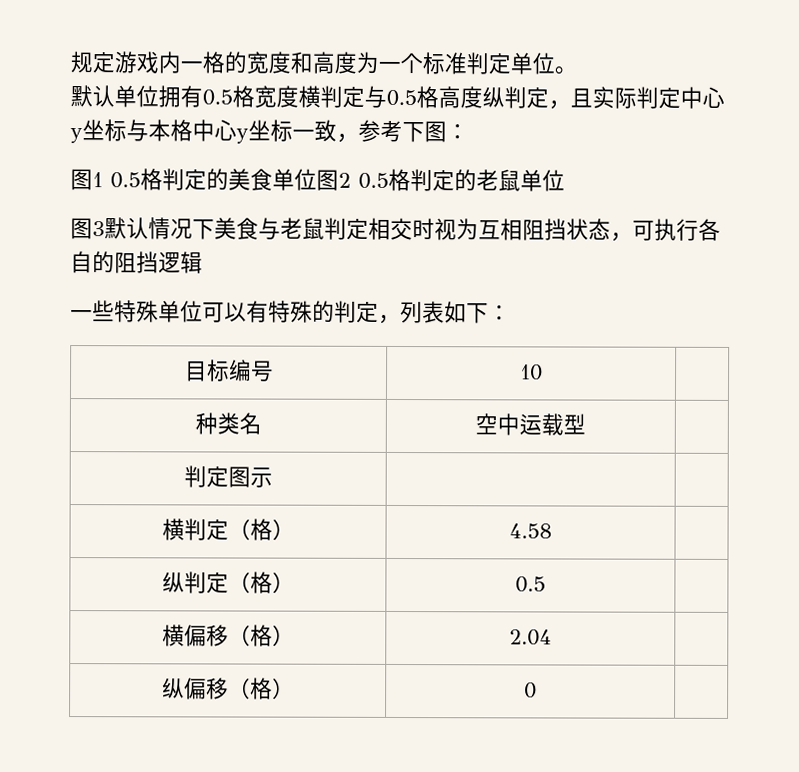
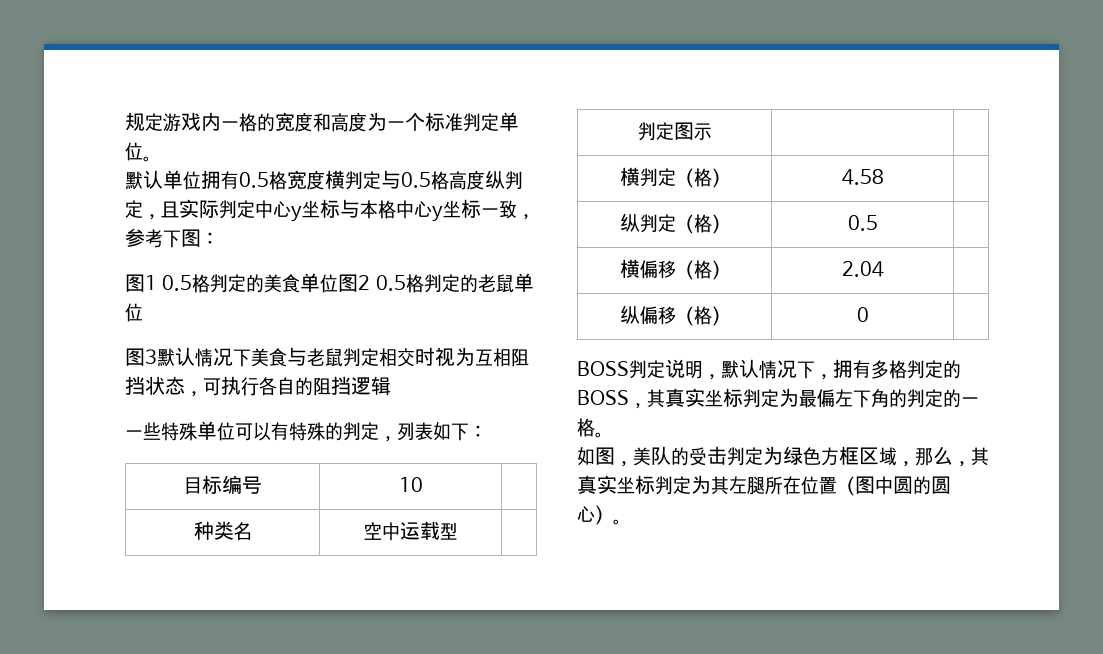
+ BOSS判定说明，默认情况下，拥有多格判定的BOSS，其真实坐标判定为最偏左下角的判定的一格。
+ 如图，美队的受击判定为绿色方框区域，那么，其真实坐标判定为其左腿所在位置（图中圆的圆心）。

